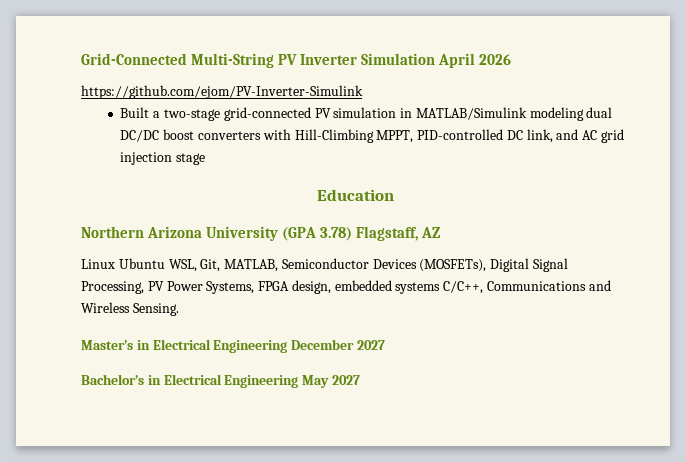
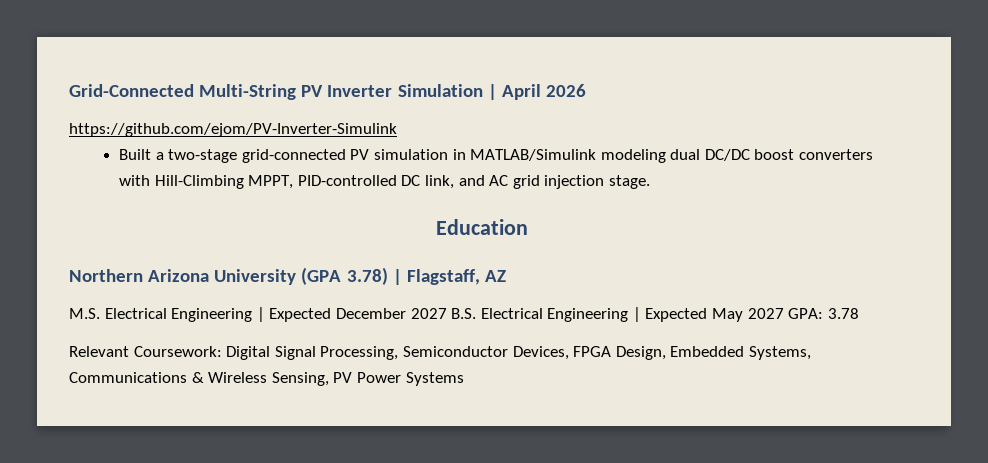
- Grid-Connected Multi-String PV Inverter Simulation April 2026
+ Grid-Connected Multi-String PV Inverter Simulation | April 2026
- Built a two-stage grid-connected PV simulation in MATLAB/Simulink modeling dual DC/DC boost converters with Hill-Climbing MPPT, PID-controlled DC link, and AC grid injection stage
+ Built a two-stage grid-connected PV simulation in MATLAB/Simulink modeling dual DC/DC boost converters with Hill-Climbing MPPT, PID-controlled DC link, and AC grid injection stage.
- Northern Arizona University (GPA 3.78) Flagstaff, AZ
+ Northern Arizona University (GPA 3.78) | Flagstaff, AZ
- Linux Ubuntu WSL, Git, MATLAB, Semiconductor Devices (MOSFETs), Digital Signal Processing, PV Power Systems, FPGA design, embedded systems C/C++, Communications and Wireless Sensing.
- Master’s in Electrical Engineering December 2027
- Bachelor’s in Electrical Engineering May 2027
+ M.S. Electrical Engineering | Expected December 2027 B.S. Electrical Engineering | Expected May 2027 GPA: 3.78
+ Relevant Coursework: Digital Signal Processing, Semiconductor Devices, FPGA Design, Embedded Systems, Communications & Wireless Sensing, PV Power Systems

